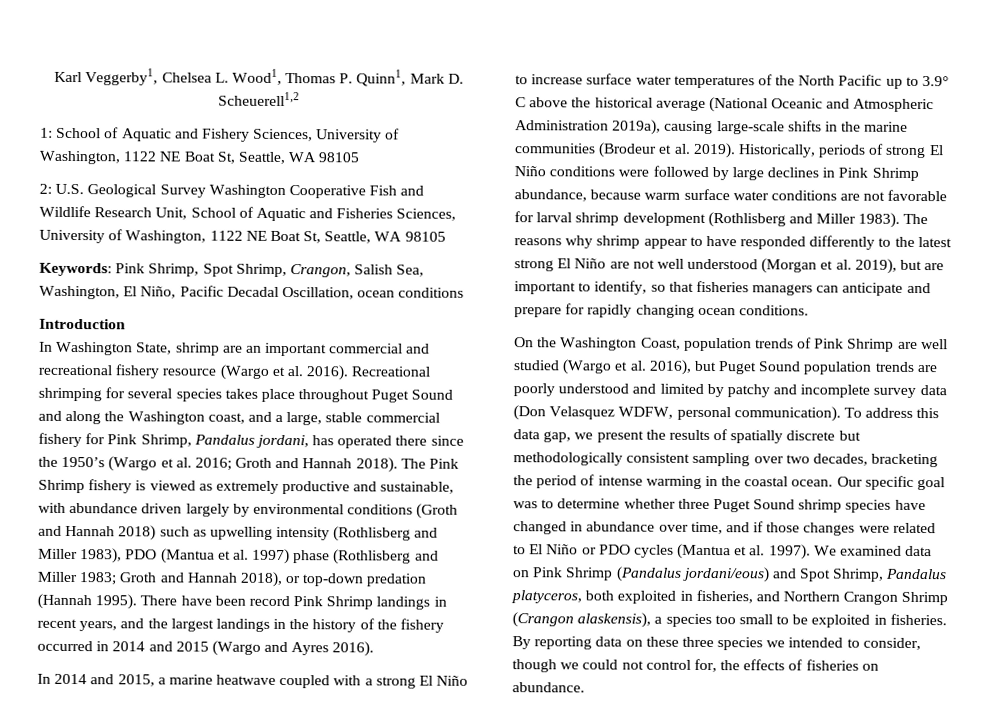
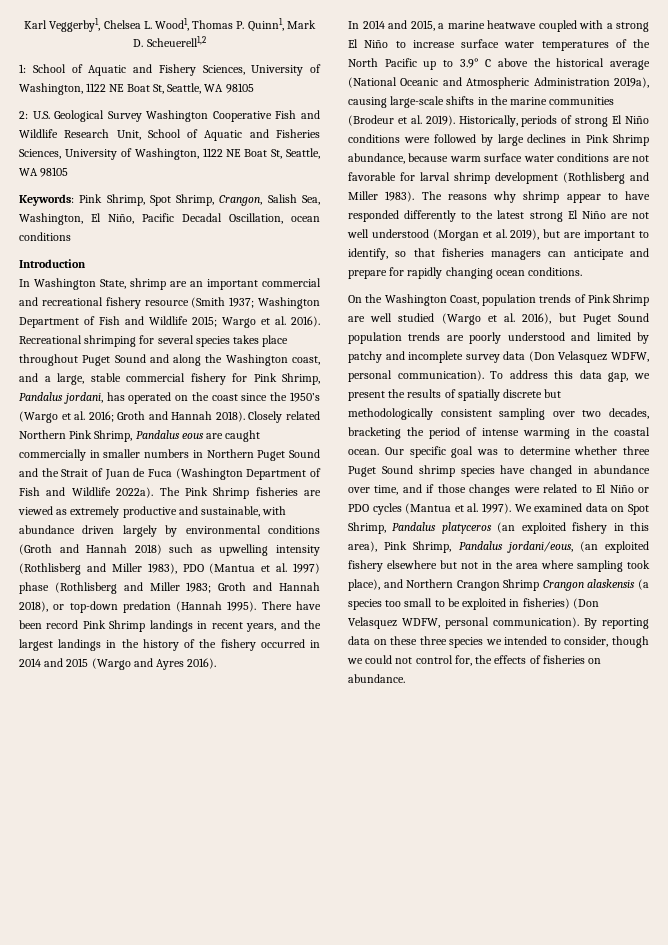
- In Washington State, shrimp are an important commercial and recreational fishery resource (Wargo et al. 2016).
+ In Washington State, shrimp are an important commercial and recreational fishery resource (Smith 1937; Washington Department of Fish and Wildlife 2015; Wargo et al. 2016).
- Recreational shrimping for several species takes place throughout Puget Sound and along the Washington coast, and a large, stable commercial fishery for Pink Shrimp, Pandalus jordani, has operated there since the 1950’s (Wargo et al. 2016; Groth and Hannah 2018).
+ Recreational shrimping for several species takes place throughout Puget Sound and along the Washington coast, and a large, stable commercial fishery for Pink Shrimp, Pandalus jordani, has operated on the coast since the 1950’s (Wargo et al. 2016; Groth and Hannah 2018).
+ Closely related Northern Pink Shrimp, Pandalus eous are caught commercially in smaller numbers in Northern Puget Sound and the Strait of Juan de Fuca (Washington Department of Fish and Wildlife 2022a).
- The Pink Shrimp fishery is viewed as extremely productive and sustainable, with abundance driven largely by environmental conditions (Groth and Hannah 2018) such as upwelling intensity (Rothlisberg and Miller 1983), PDO (Mantua et al. 1997) phase (Rothlisberg and Miller 1983; Groth and Hannah 2018), or top-down predation (Hannah 1995).
+ The Pink Shrimp fisheries are viewed as extremely productive and sustainable, with abundance driven largely by environmental conditions (Groth and Hannah 2018) such as upwelling intensity (Rothlisberg and Miller 1983), PDO (Mantua et al. 1997) phase (Rothlisberg and Miller 1983; Groth and Hannah 2018), or top-down predation (Hannah 1995).
- We examined data on Pink Shrimp (Pandalus jordani/eous) and Spot Shrimp, Pandalus platyceros, both exploited in fisheries, and Northern Crangon Shrimp (Crangon alaskensis), a species too small to be exploited in fisheries.
+ We examined data on Spot Shrimp, Pandalus platyceros (an exploited fishery in this area), Pink Shrimp, Pandalus jordani/eous, (an exploited fishery elsewhere but not in the area where sampling took place), and Northern Crangon Shrimp Crangon alaskensis (a species too small to be exploited in fisheries) (Don Velasquez WDFW, personal communication).

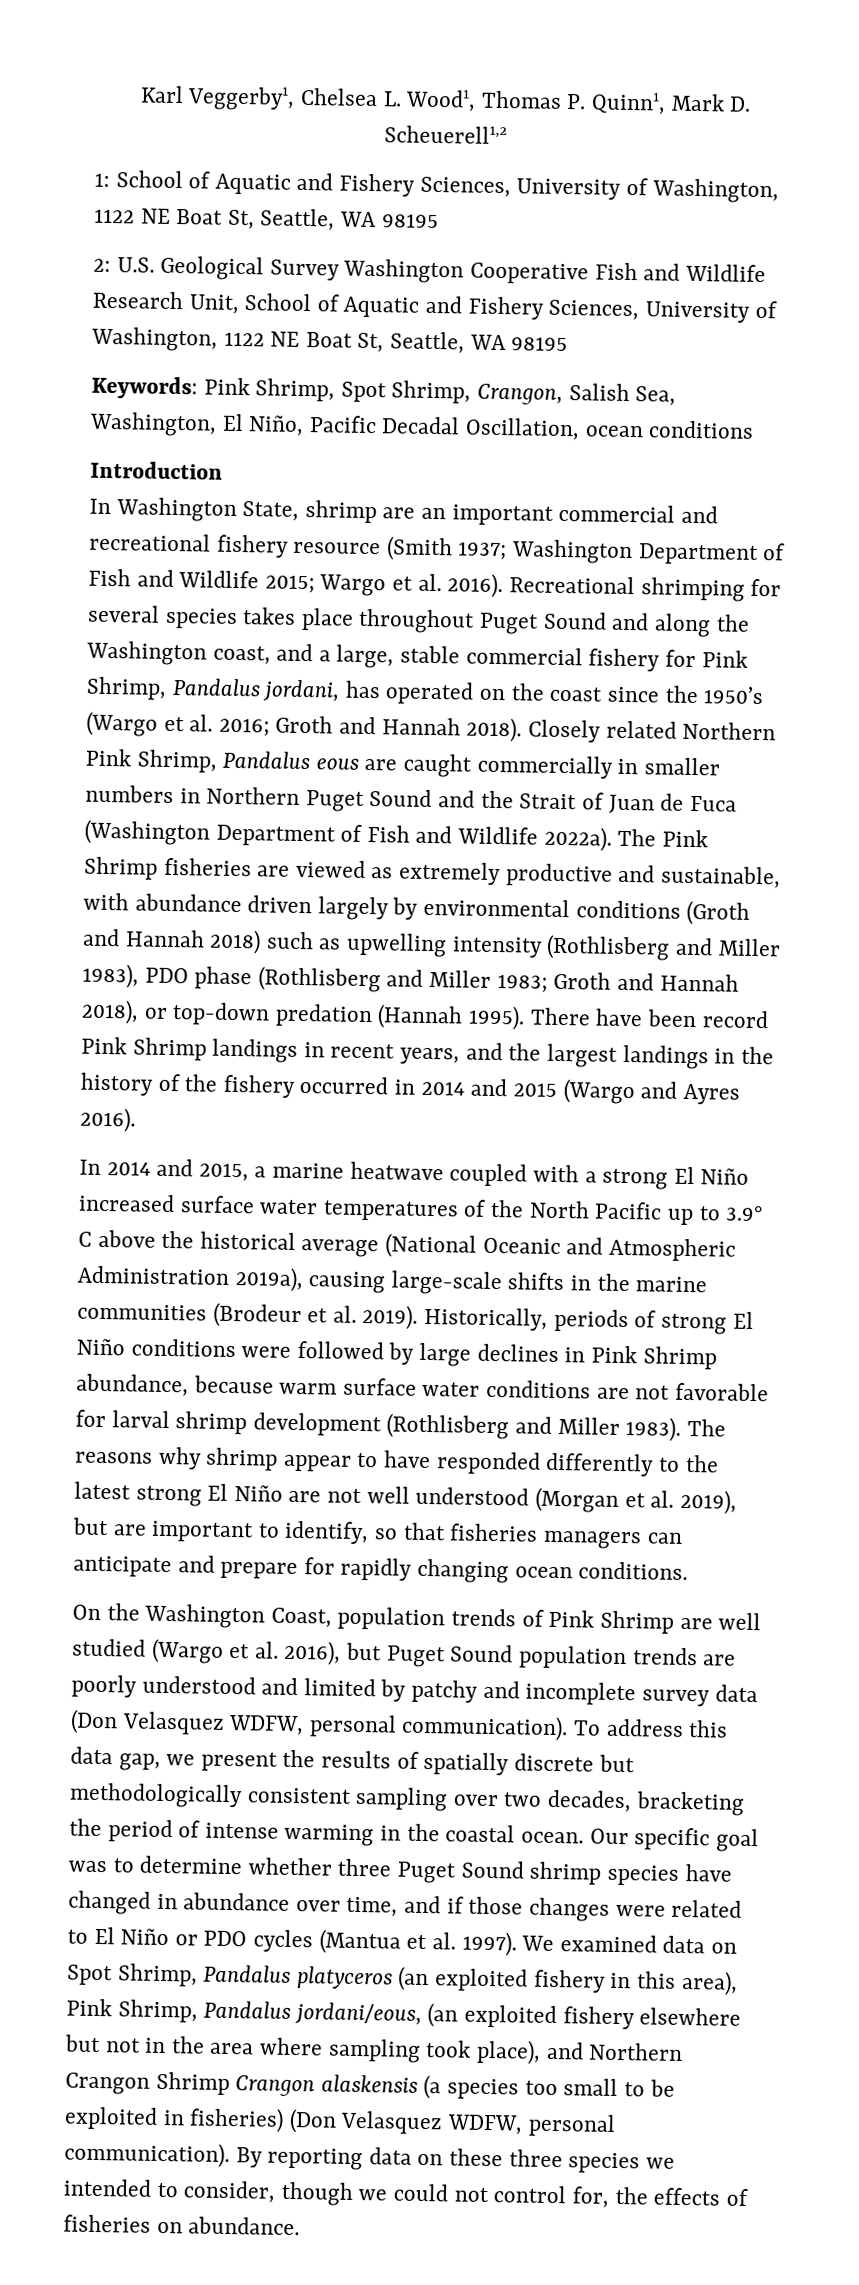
- 1: School of Aquatic and Fishery Sciences, University of Washington, 1122 NE Boat St, Seattle, WA 98105
+ 1: School of Aquatic and Fishery Sciences, University of Washington, 1122 NE Boat St, Seattle, WA 98195
- 2: U.S. Geological Survey Washington Cooperative Fish and Wildlife Research Unit, School of Aquatic and Fisheries Sciences, University of Washington, 1122 NE Boat St, Seattle, WA 98105
+ 2: U.S. Geological Survey Washington Cooperative Fish and Wildlife Research Unit, School of Aquatic and Fishery Sciences, University of Washington, 1122 NE Boat St, Seattle, WA 98195
- The Pink Shrimp fisheries are viewed as extremely productive and sustainable, with abundance driven largely by environmental conditions (Groth and Hannah 2018) such as upwelling intensity (Rothlisberg and Miller 1983), PDO (Mantua et al. 1997) phase (Rothlisberg and Miller 1983; Groth and Hannah 2018), or top-down predation (Hannah 1995).
+ The Pink Shrimp fisheries are viewed as extremely productive and sustainable, with abundance driven largely by environmental conditions (Groth and Hannah 2018) such as upwelling intensity (Rothlisberg and Miller 1983), PDO phase (Rothlisberg and Miller 1983; Groth and Hannah 2018), or top-down predation (Hannah 1995).
- In 2014 and 2015, a marine heatwave coupled with a strong El Niño to increase surface water temperatures of the North Pacific up to 3.9° C above the historical average (National Oceanic and Atmospheric Administration 2019a), causing large-scale shifts in the marine communities (Brodeur et al. 2019).
+ In 2014 and 2015, a marine heatwave coupled with a strong El Niño increased surface water temperatures of the North Pacific up to 3.9° C above the historical average (National Oceanic and Atmospheric Administration 2019a), causing large-scale shifts in the marine communities (Brodeur et al. 2019).

